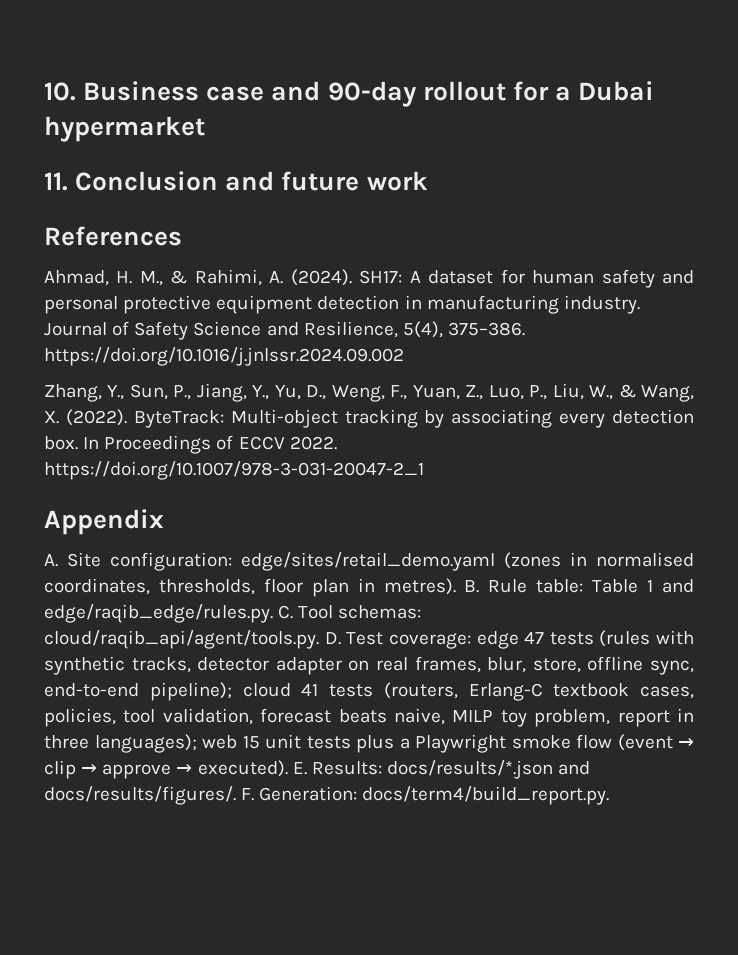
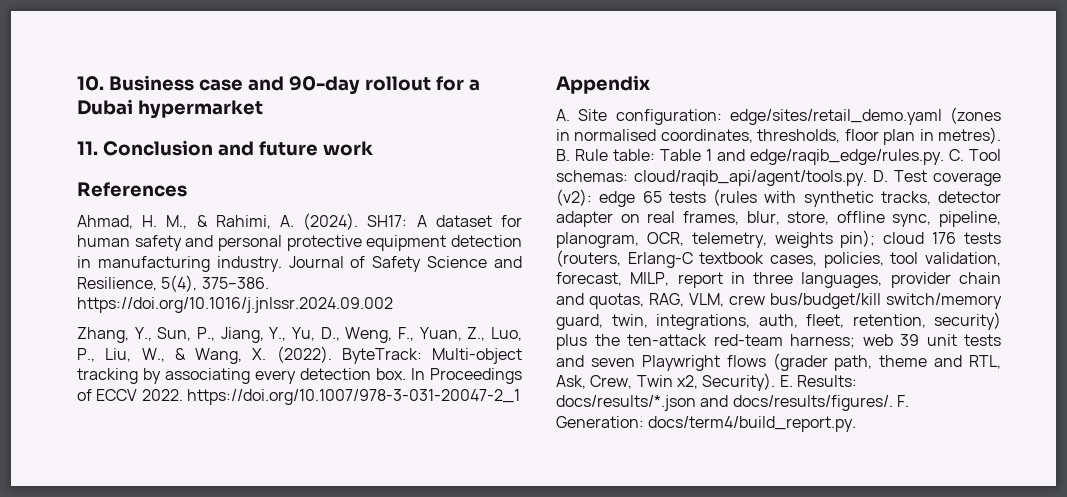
- B. Rule table: Table 1 and edge/raqib_edge/rules.py. C. Tool schemas: cloud/raqib_api/agent/tools.py. D. Test coverage: edge 47 tests (rules with synthetic tracks, detector adapter on real frames, blur, store, offline sync, end-to-end pipeline); cloud 41 tests (routers, Erlang-C textbook cases, policies, tool validation, forecast beats naive, MILP toy problem, report in three languages); web 15 unit tests plus a Playwright smoke flow (event → clip → approve → executed).
+ B. Rule table: Table 1 and edge/raqib_edge/rules.py. C. Tool schemas: cloud/raqib_api/agent/tools.py. D. Test coverage (v2): edge 65 tests (rules with synthetic tracks, detector adapter on real frames, blur, store, offline sync, pipeline, planogram, OCR, telemetry, weights pin); cloud 176 tests (routers, Erlang-C textbook cases, policies, tool validation, forecast, MILP, report in three languages, provider chain and quotas, RAG, VLM, crew bus/budget/kill switch/memory guard, twin, integrations, auth, fleet, retention, security) plus the ten-attack red-team harness; web 39 unit tests and seven Playwright flows (grader path, theme and RTL, Ask, Crew, Twin x2, Security).

